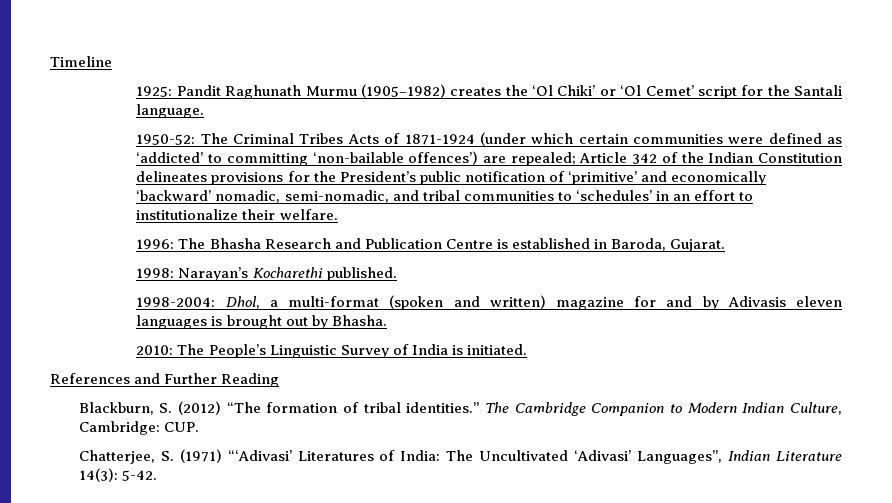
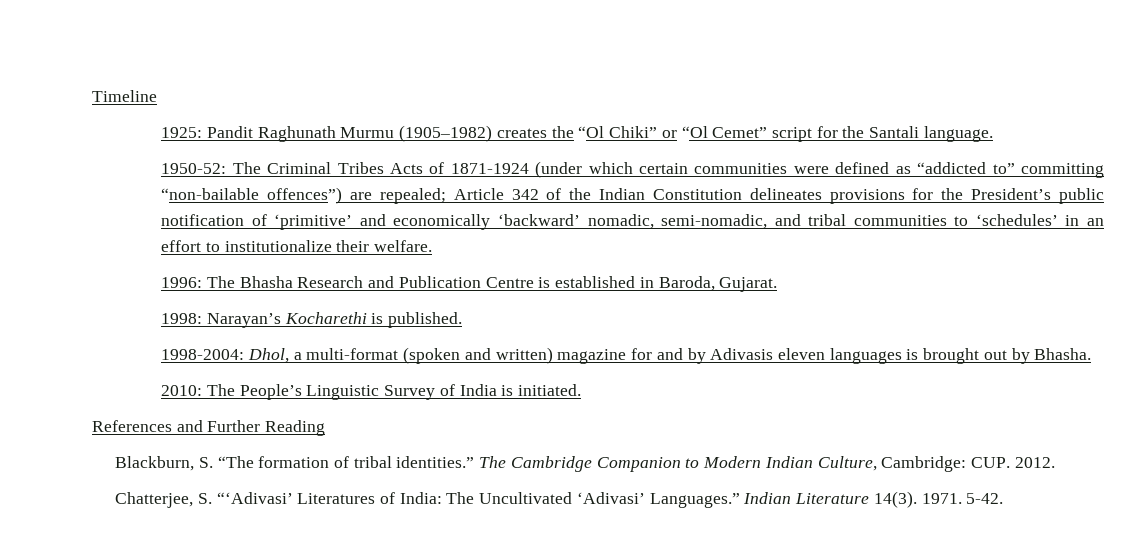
- 1925: Pandit Raghunath Murmu (1905–1982) creates the ‘Ol Chiki’ or ‘Ol Cemet’ script for the Santali language.
+ 1925: Pandit Raghunath Murmu (1905–1982) creates the “Ol Chiki” or “Ol Cemet” script for the Santali language.
- 1950-52: The Criminal Tribes Acts of 1871-1924 (under which certain communities were defined as ‘addicted’ to committing ‘non-bailable offences’) are repealed; Article 342 of the Indian Constitution delineates provisions for the President’s public notification of ‘primitive’ and economically ‘backward’ nomadic, semi-nomadic, and tribal communities to ‘schedules’ in an effort to institutionalize their welfare.
+ 1950-52: The Criminal Tribes Acts of 1871-1924 (under which certain communities were defined as “addicted to” committing “non-bailable offences”) are repealed; Article 342 of the Indian Constitution delineates provisions for the President’s public notification of ‘primitive’ and economically ‘backward’ nomadic, semi-nomadic, and tribal communities to ‘schedules’ in an effort to institutionalize their welfare.
- 1998: Narayan’s Kocharethi published.
+ 1998: Narayan’s Kocharethi is published.
- Blackburn, S. (2012) “The formation of tribal identities.”
+ Blackburn, S. “The formation of tribal identities.”
- The Cambridge Companion to Modern Indian Culture, Cambridge: CUP.
+ The Cambridge Companion to Modern Indian Culture, Cambridge: CUP. 2012.
- Chatterjee, S. (1971) “‘Adivasi’ Literatures of India: The Uncultivated ‘Adivasi’ Languages”, Indian Literature 14(3): 5-42.
+ Chatterjee, S. “‘Adivasi’ Literatures of India: The Uncultivated ‘Adivasi’ Languages.” Indian Literature 14(3). 1971. 5-42.

